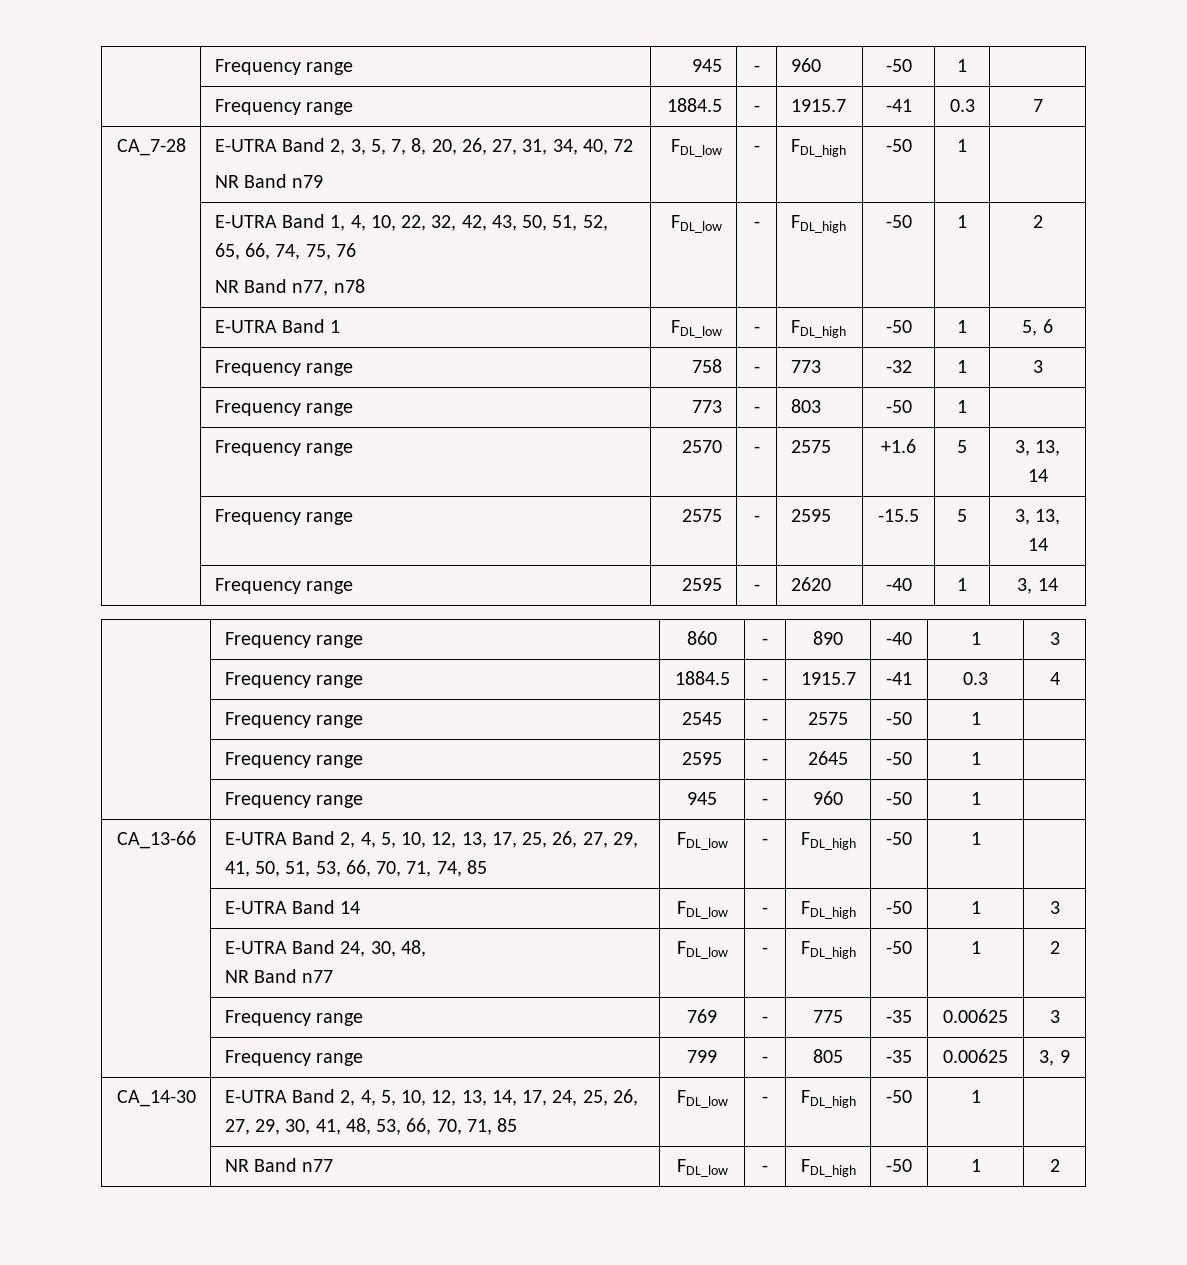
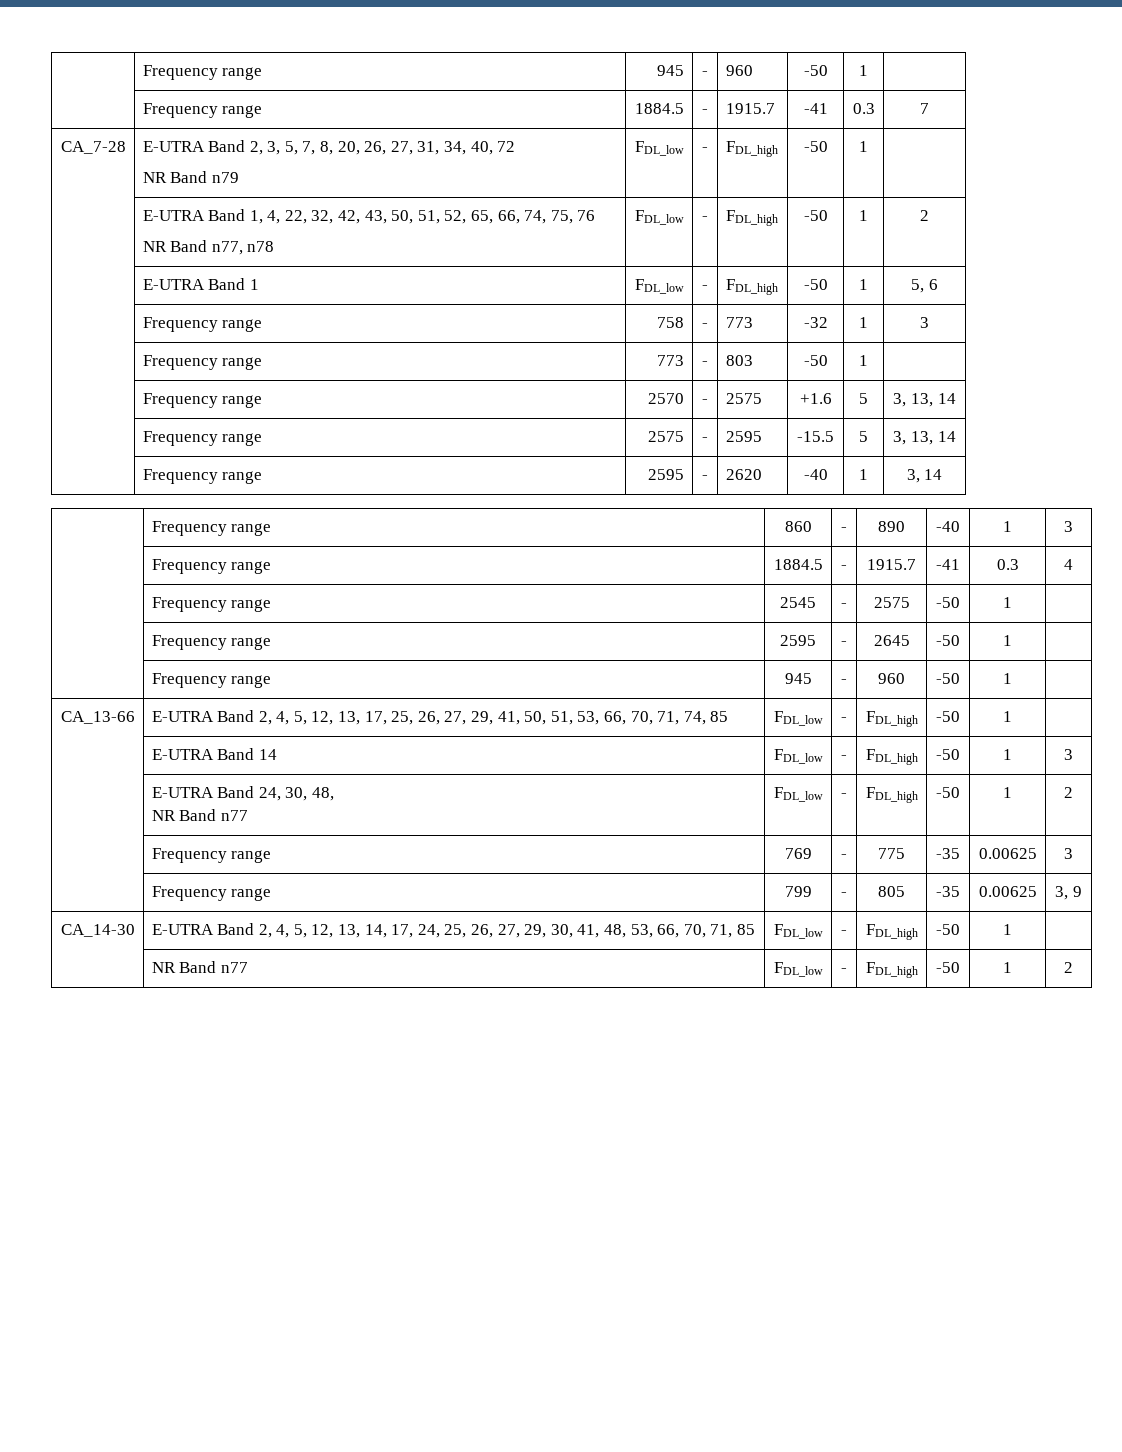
- | E-UTRA Band 1, 4, 10, 22, 32, 42, 43, 50, 51, 52, 65, 66, 74, 75, 76
+ | E-UTRA Band 1, 4, 22, 32, 42, 43, 50, 51, 52, 65, 66, 74, 75, 76
- CA_13-66 | E-UTRA Band 2, 4, 5, 10, 12, 13, 17, 25, 26, 27, 29, 41, 50, 51, 53, 66, 70, 71, 74, 85 | FDL_low | - | FDL_high | -50 | 1 |
+ CA_13-66 | E-UTRA Band 2, 4, 5, 12, 13, 17, 25, 26, 27, 29, 41, 50, 51, 53, 66, 70, 71, 74, 85 | FDL_low | - | FDL_high | -50 | 1 |
- CA_14-30 | E-UTRA Band 2, 4, 5, 10, 12, 13, 14, 17, 24, 25, 26, 27, 29, 30, 41, 48, 53, 66, 70, 71, 85 | FDL_low | - | FDL_high | -50 | 1 |
+ CA_14-30 | E-UTRA Band 2, 4, 5, 12, 13, 14, 17, 24, 25, 26, 27, 29, 30, 41, 48, 53, 66, 70, 71, 85 | FDL_low | - | FDL_high | -50 | 1 |

